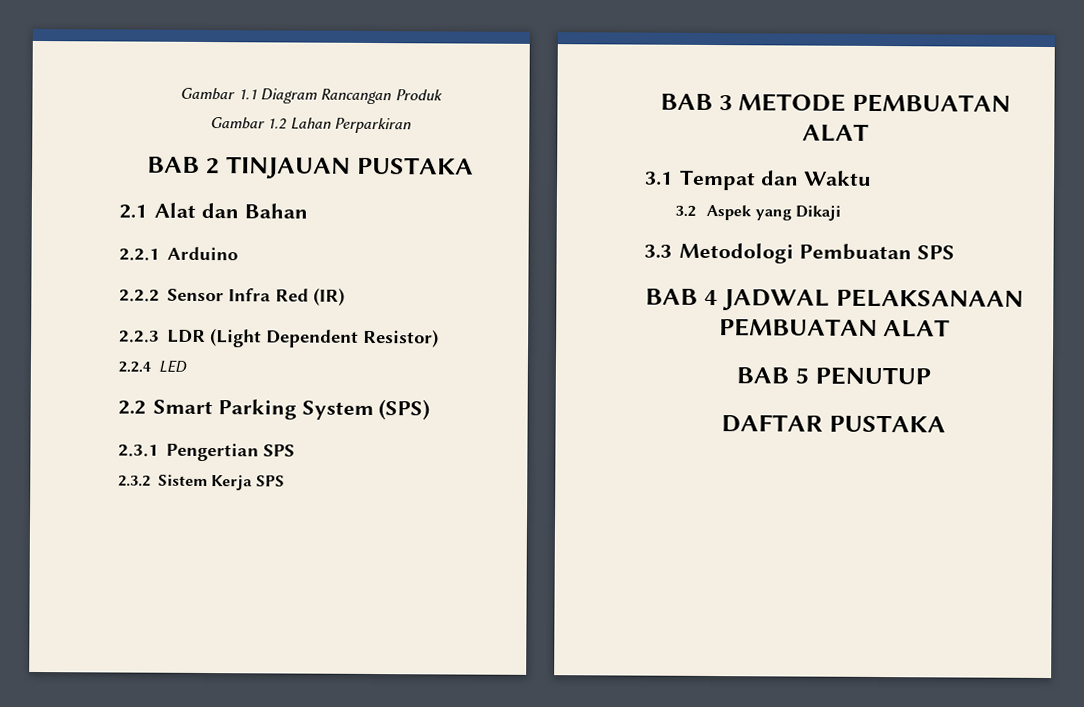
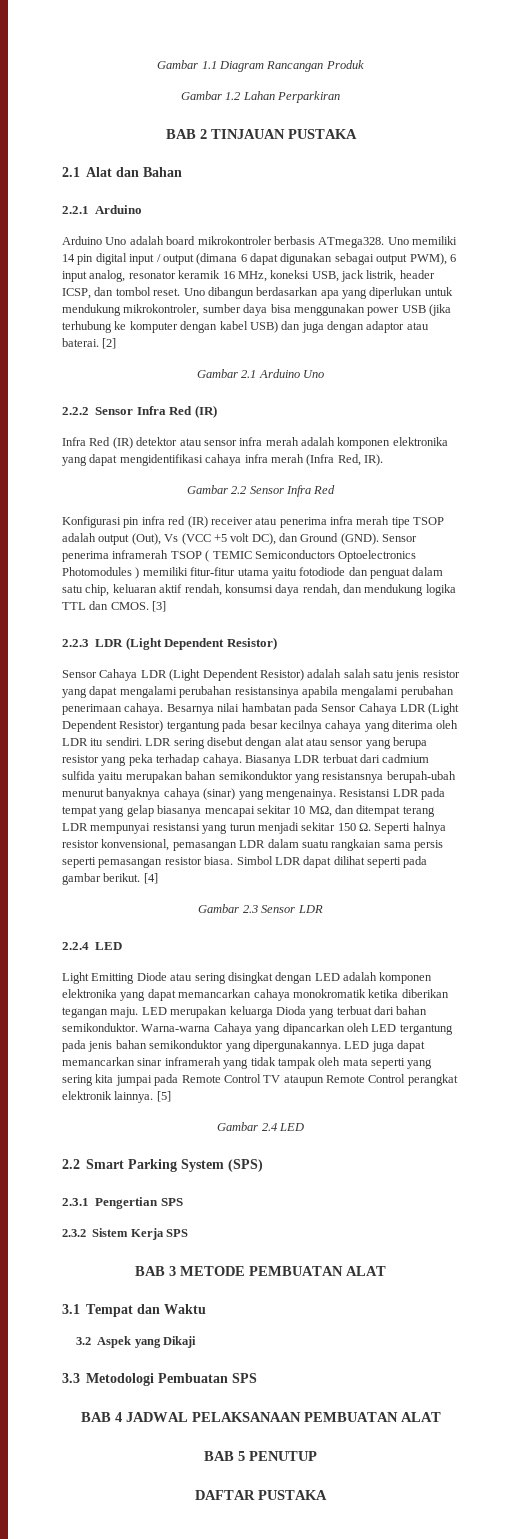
+ Arduino Uno adalah board mikrokontroler berbasis ATmega328. Uno memiliki 14 pin digital input / output (dimana 6 dapat digunakan sebagai output PWM), 6 input analog, resonator keramik 16 MHz, koneksi USB, jack listrik, header ICSP, dan tombol reset. Uno dibangun berdasarkan apa yang diperlukan untuk mendukung mikrokontroler, sumber daya bisa menggunakan power USB (jika terhubung ke komputer dengan kabel USB) dan juga dengan adaptor atau baterai. [2]
+ Gambar 2.1 Arduino Uno
+ Infra Red (IR) detektor atau sensor infra merah adalah komponen elektronika yang dapat mengidentifikasi cahaya infra merah (Infra Red, IR).
+ Gambar 2.2 Sensor Infra Red
+ Konfigurasi pin infra red (IR) receiver atau penerima infra merah tipe TSOP adalah output (Out), Vs (VCC +5 volt DC), dan Ground (GND). Sensor penerima inframerah TSOP ( TEMIC Semiconductors Optoelectronics Photomodules ) memiliki fitur-fitur utama yaitu fotodiode dan penguat dalam satu chip, keluaran aktif rendah, konsumsi daya rendah, dan mendukung logika TTL dan CMOS. [3]
+ Sensor Cahaya LDR (Light Dependent Resistor) adalah salah satu jenis resistor yang dapat mengalami perubahan resistansinya apabila mengalami perubahan penerimaan cahaya. Besarnya nilai hambatan pada Sensor Cahaya LDR (Light Dependent Resistor) tergantung pada besar kecilnya cahaya yang diterima oleh LDR itu sendiri. LDR sering disebut dengan alat atau sensor yang berupa resistor yang peka terhadap cahaya. Biasanya LDR terbuat dari cadmium sulfida yaitu merupakan bahan semikonduktor yang resistansnya berupah-ubah menurut banyaknya cahaya (sinar) yang mengenainya. Resistansi LDR pada tempat yang gelap biasanya mencapai sekitar 10 MΩ, dan ditempat terang LDR mempunyai resistansi yang turun menjadi sekitar 150 Ω. Seperti halnya resistor konvensional, pemasangan LDR dalam suatu rangkaian sama persis seperti pemasangan resistor biasa. Simbol LDR dapat dilihat seperti pada gambar berikut. [4]
+ Gambar 2.3 Sensor LDR
  2.2.4 LED
+ Light Emitting Diode atau sering disingkat dengan LED adalah komponen elektronika yang dapat memancarkan cahaya monokromatik ketika diberikan tegangan maju. LED merupakan keluarga Dioda yang terbuat dari bahan semikonduktor. Warna-warna Cahaya yang dipancarkan oleh LED tergantung pada jenis bahan semikonduktor yang dipergunakannya. LED juga dapat memancarkan sinar inframerah yang tidak tampak oleh mata seperti yang sering kita jumpai pada Remote Control TV ataupun Remote Control perangkat elektronik lainnya. [5]
+ Gambar 2.4 LED

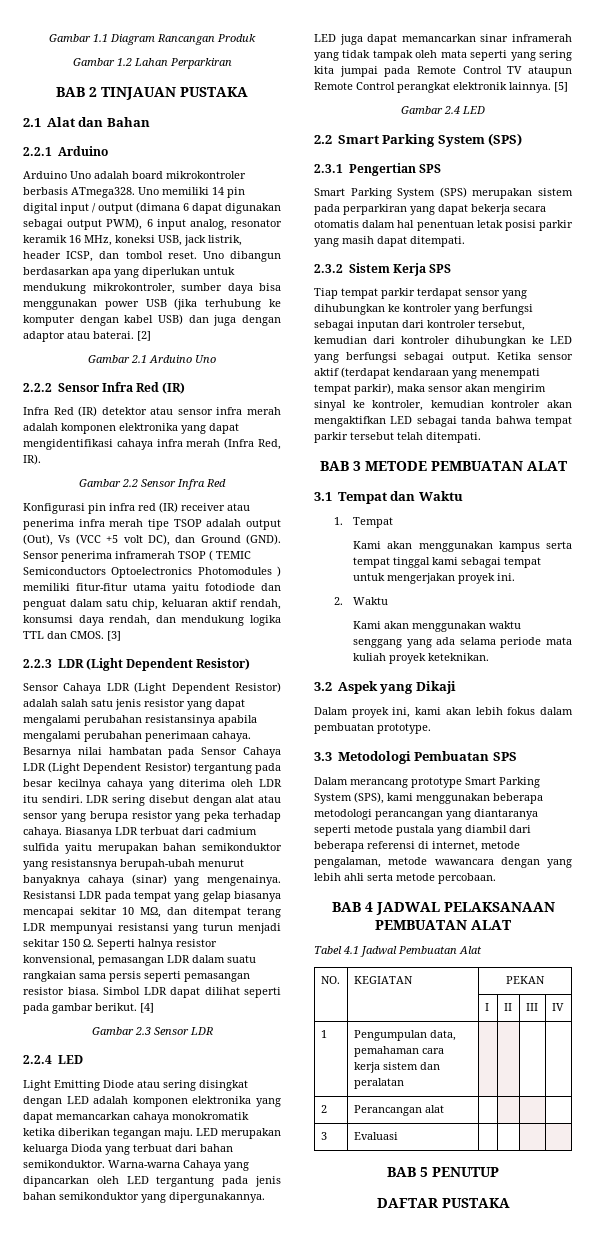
+ Smart Parking System (SPS) merupakan sistem pada perparkiran yang dapat bekerja secara otomatis dalam hal penentuan letak posisi parkir yang masih dapat ditempati.
  2.3.2 Sistem Kerja SPS
+ Tiap tempat parkir terdapat sensor yang dihubungkan ke kontroler yang berfungsi sebagai inputan dari kontroler tersebut, kemudian dari kontroler dihubungkan ke LED yang berfungsi sebagai output. Ketika sensor aktif (terdapat kendaraan yang menempati tempat parkir), maka sensor akan mengirim sinyal ke kontroler, kemudian kontroler akan mengaktifkan LED sebagai tanda bahwa tempat parkir tersebut telah ditempati.
+ 1. Tempat
+ Kami akan menggunakan kampus serta tempat tinggal kami sebagai tempat untuk mengerjakan proyek ini.
+ 2. Waktu
+ Kami akan menggunakan waktu senggang yang ada selama periode mata kuliah proyek keteknikan.
  3.2 Aspek yang Dikaji
+ Dalam proyek ini, kami akan lebih fokus dalam pembuatan prototype.
  3.3 Metodologi Pembuatan SPS
+ Dalam merancang prototype Smart Parking System (SPS), kami menggunakan beberapa metodologi perancangan yang diantaranya seperti metode pustala yang diambil dari beberapa referensi di internet, metode pengalaman, metode wawancara dengan yang lebih ahli serta metode percobaan.
+ Tabel 4.1 Jadwal Pembuatan Alat
+ NO. | KEGIATAN | PEKAN
+ | | I | II | III | IV
+ 1 | Pengumpulan data, pemahaman cara kerja sistem dan peralatan | | | |
+ 2 | Perancangan alat | | | |
+ 3 | Evaluasi | | | |

